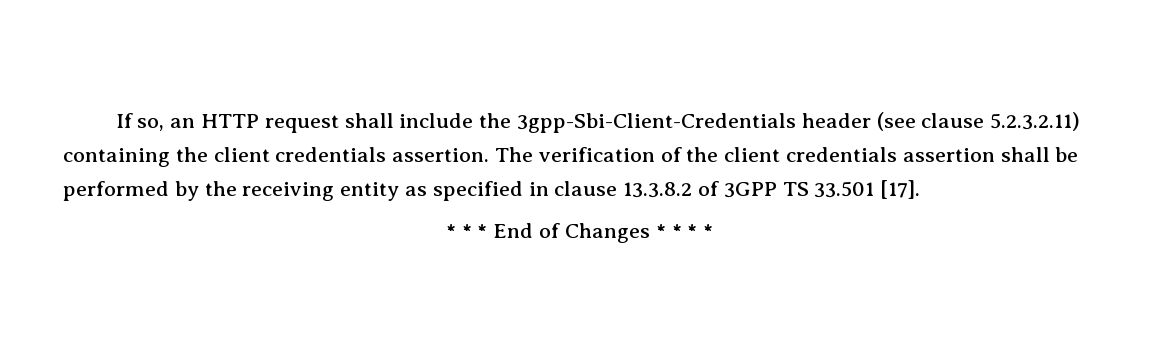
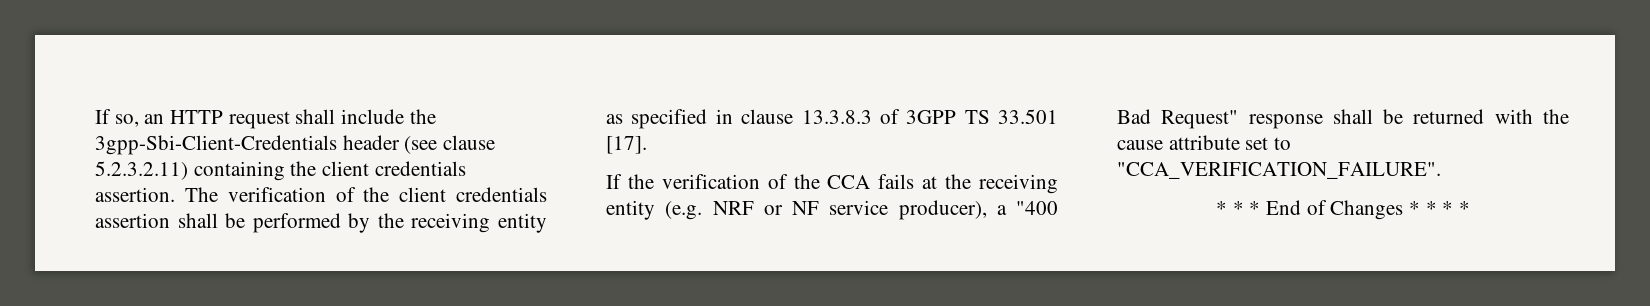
- The verification of the client credentials assertion shall be performed by the receiving entity as specified in clause 13.3.8.2 of 3GPP TS 33.501 [17].
+ The verification of the client credentials assertion shall be performed by the receiving entity as specified in clause 13.3.8.3 of 3GPP TS 33.501 [17].
+ If the verification of the CCA fails at the receiving entity (e.g. NRF or NF service producer), a "400 Bad Request" response shall be returned with the cause attribute set to "CCA_VERIFICATION_FAILURE".

